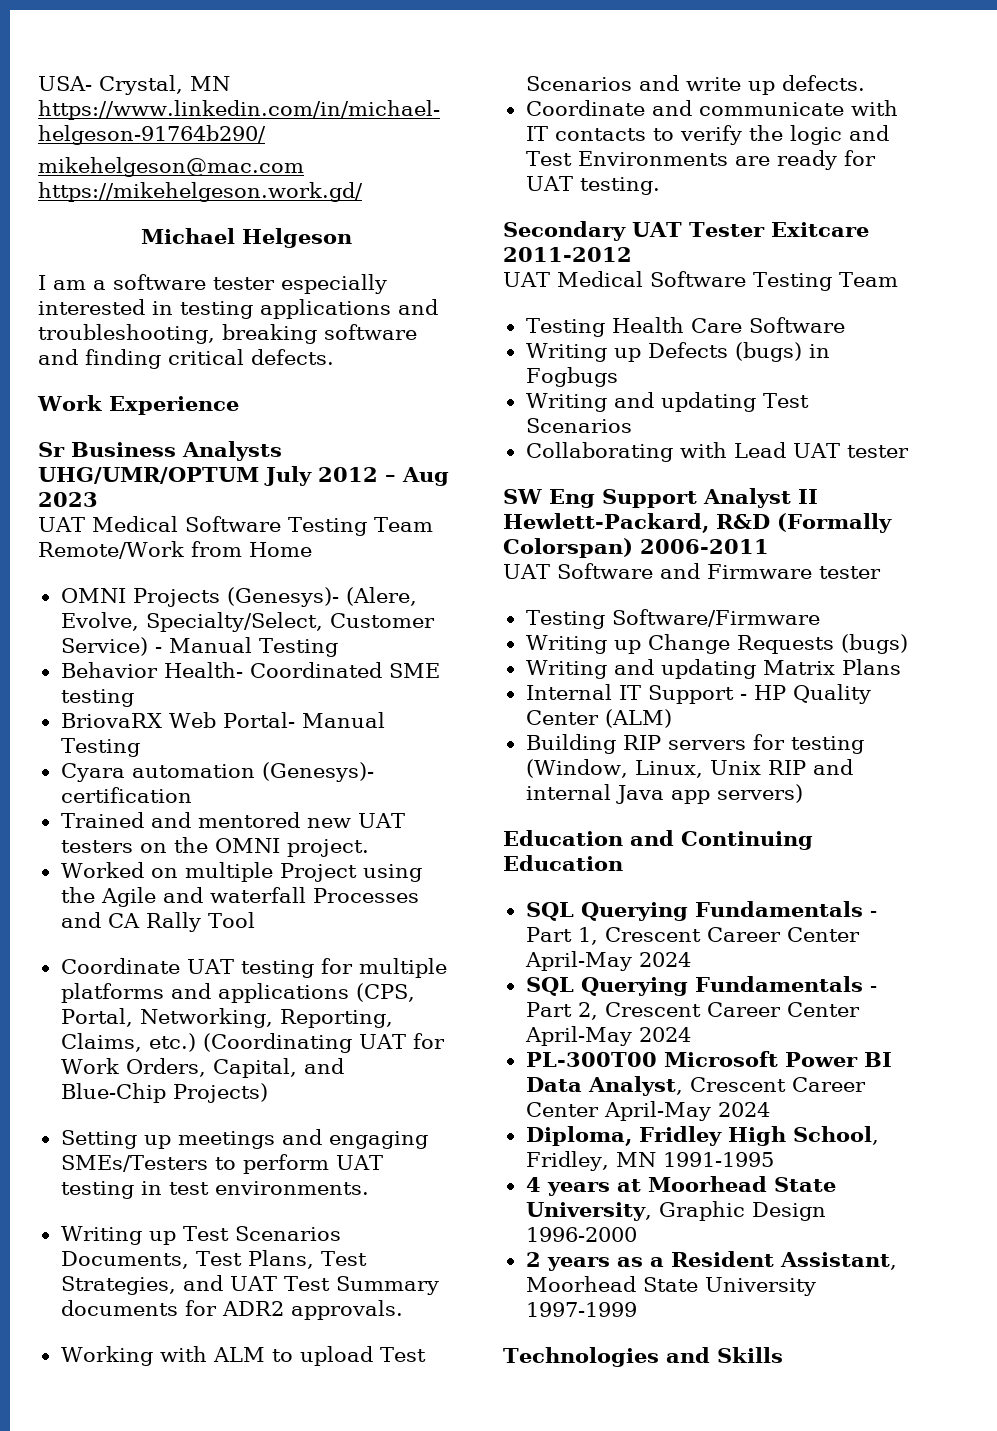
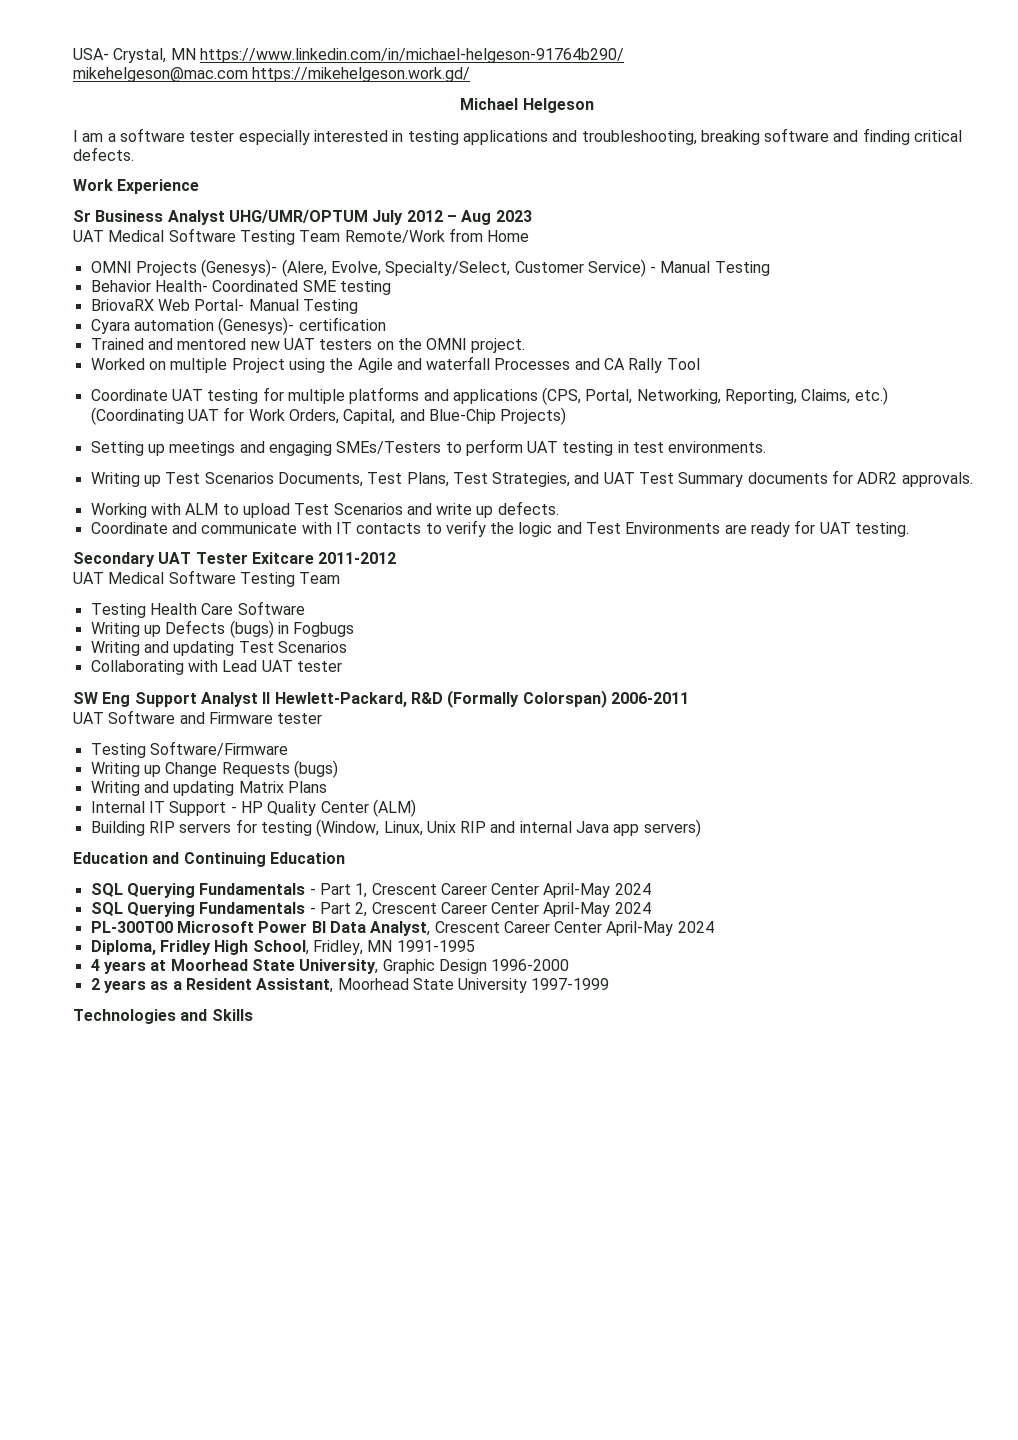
- Sr Business Analysts UHG/UMR/OPTUM July 2012 – Aug 2023
+ Sr Business Analyst UHG/UMR/OPTUM July 2012 – Aug 2023

